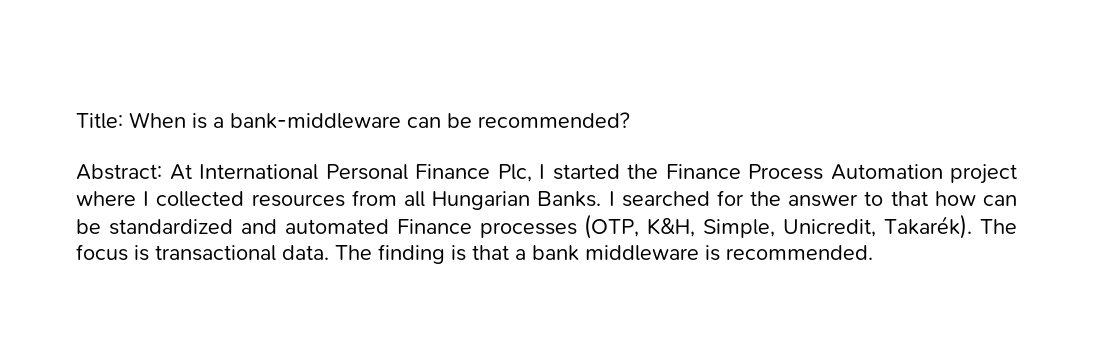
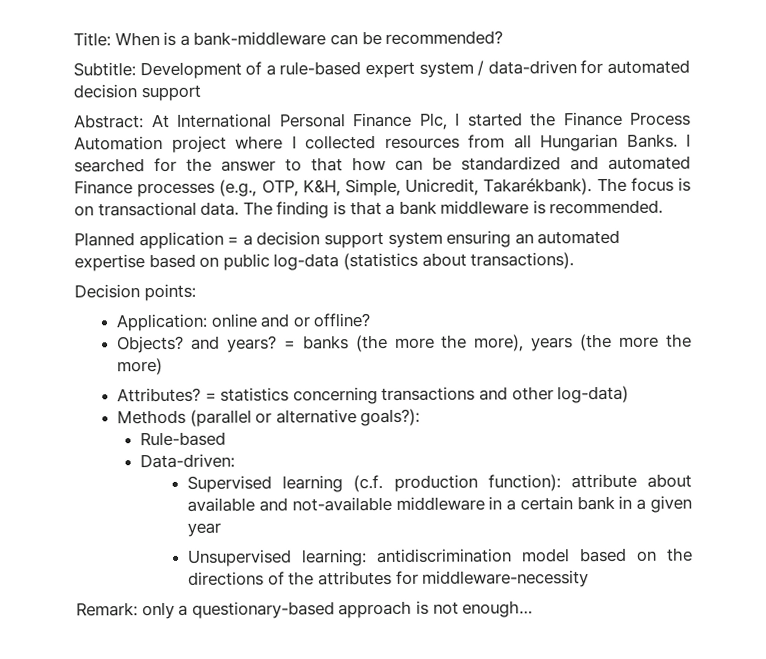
+ Subtitle: Development of a rule-based expert system / data-driven for automated decision support
- I searched for the answer to that how can be standardized and automated Finance processes (OTP, K&H, Simple, Unicredit, Takarék).
+ I searched for the answer to that how can be standardized and automated Finance processes (e.g., OTP, K&H, Simple, Unicredit, Takarékbank).
- The focus is transactional data.
+ The focus is on transactional data.
+ Planned application = a decision support system ensuring an automated expertise based on public log-data (statistics about transactions).
+ Decision points:
+ Application: online and or offline?
+ Objects? and years? = banks (the more the more), years (the more the more)
+ Attributes? = statistics concerning transactions and other log-data)
+ Methods (parallel or alternative goals?):
+ Rule-based
+ Data-driven:
+ Supervised learning (c.f. production function): attribute about available and not-available middleware in a certain bank in a given year
+ Unsupervised learning: antidiscrimination model based on the directions of the attributes for middleware-necessity
+ Remark: only a questionary-based approach is not enough…

